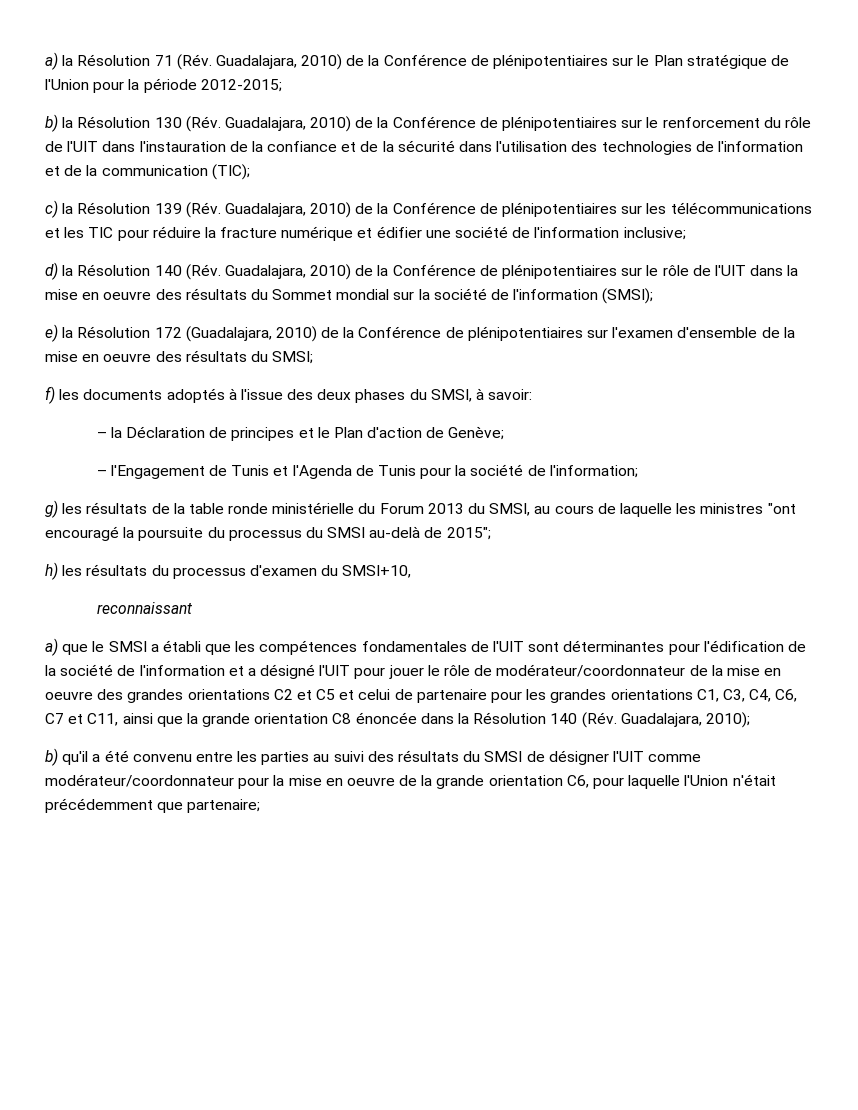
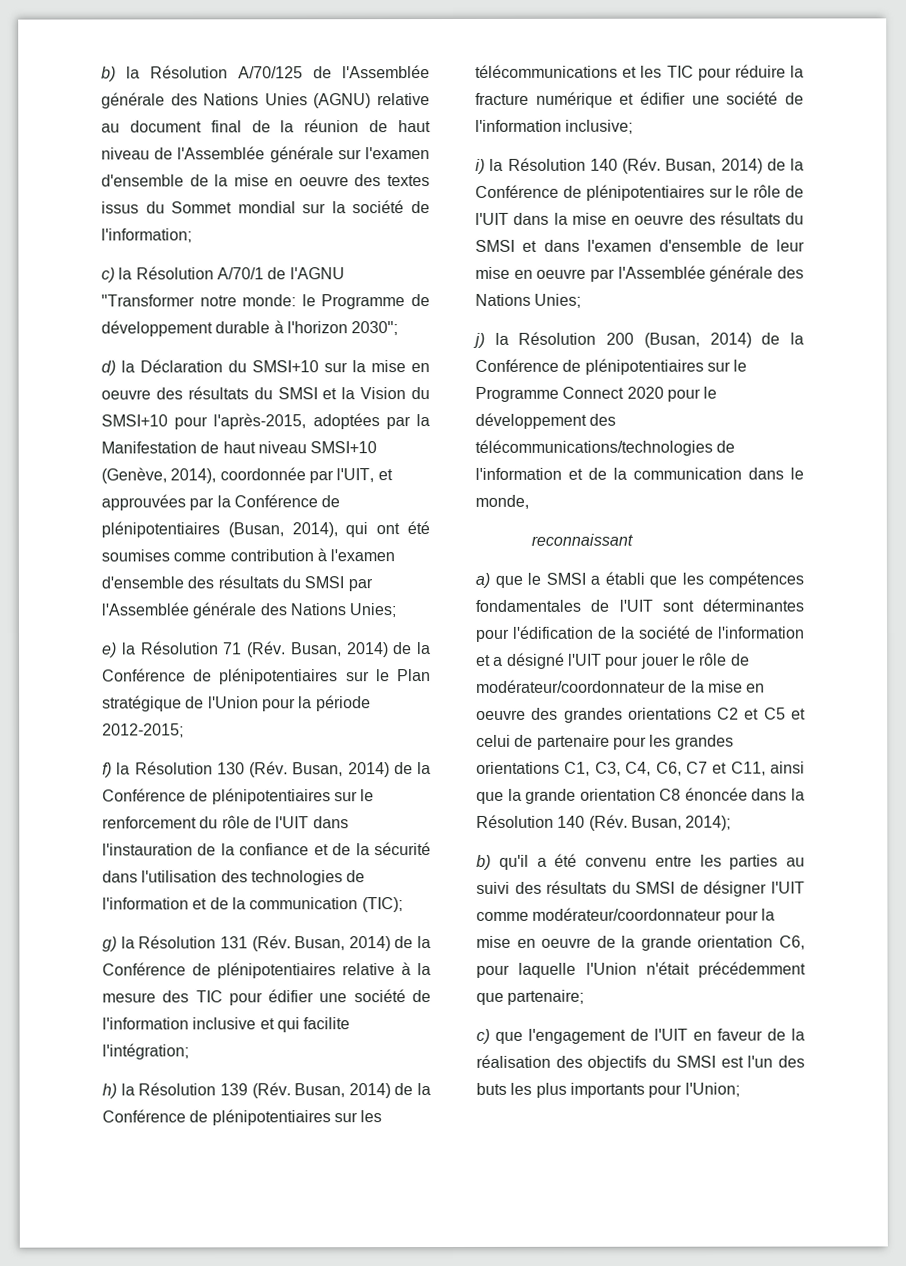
- a) la Résolution 71 (Rév. Guadalajara, 2010) de la Conférence de plénipotentiaires sur le Plan stratégique de l'Union pour la période 2012-2015;
+ b) la Résolution A/70/125 de l'Assemblée générale des Nations Unies (AGNU) relative au document final de la réunion de haut niveau de l'Assemblée générale sur l'examen d'ensemble de la mise en oeuvre des textes issus du Sommet mondial sur la société de l'information;
+ c) la Résolution A/70/1 de l'AGNU "Transformer notre monde: le Programme de développement durable à l'horizon 2030";
+ d) la Déclaration du SMSI+10 sur la mise en oeuvre des résultats du SMSI et la Vision du SMSI+10 pour l'après-2015, adoptées par la Manifestation de haut niveau SMSI+10 (Genève, 2014), coordonnée par l'UIT, et approuvées par la Conférence de plénipotentiaires (Busan, 2014), qui ont été soumises comme contribution à l'examen d'ensemble des résultats du SMSI par l'Assemblée générale des Nations Unies;
+ e) la Résolution 71 (Rév. Busan, 2014) de la Conférence de plénipotentiaires sur le Plan stratégique de l'Union pour la période 2012-2015;
- b) la Résolution 130 (Rév. Guadalajara, 2010) de la Conférence de plénipotentiaires sur le renforcement du rôle de l'UIT dans l'instauration de la confiance et de la sécurité dans l'utilisation des technologies de l'information et de la communication (TIC);
+ f) la Résolution 130 (Rév. Busan, 2014) de la Conférence de plénipotentiaires sur le renforcement du rôle de l'UIT dans l'instauration de la confiance et de la sécurité dans l'utilisation des technologies de l'information et de la communication (TIC);
- c) la Résolution 139 (Rév. Guadalajara, 2010) de la Conférence de plénipotentiaires sur les télécommunications et les TIC pour réduire la fracture numérique et édifier une société de l'information inclusive;
+ g) la Résolution 131 (Rév. Busan, 2014) de la Conférence de plénipotentiaires relative à la mesure des TIC pour édifier une société de l'information inclusive et qui facilite l'intégration;
+ h) la Résolution 139 (Rév. Busan, 2014) de la Conférence de plénipotentiaires sur les télécommunications et les TIC pour réduire la fracture numérique et édifier une société de l'information inclusive;
- d) la Résolution 140 (Rév. Guadalajara, 2010) de la Conférence de plénipotentiaires sur le rôle de l'UIT dans la mise en oeuvre des résultats du Sommet mondial sur la société de l'information (SMSI);
- e) la Résolution 172 (Guadalajara, 2010) de la Conférence de plénipotentiaires sur l'examen d'ensemble de la mise en oeuvre des résultats du SMSI;
- f) les documents adoptés à l'issue des deux phases du SMSI, à savoir:
- – la Déclaration de principes et le Plan d'action de Genève;
- – l'Engagement de Tunis et l'Agenda de Tunis pour la société de l'information;
- g) les résultats de la table ronde ministérielle du Forum 2013 du SMSI, au cours de laquelle les ministres "ont encouragé la poursuite du processus du SMSI au-delà de 2015";
- h) les résultats du processus d'examen du SMSI+10,
+ i) la Résolution 140 (Rév. Busan, 2014) de la Conférence de plénipotentiaires sur le rôle de l'UIT dans la mise en oeuvre des résultats du SMSI et dans l'examen d'ensemble de leur mise en oeuvre par l'Assemblée générale des Nations Unies;
+ j) la Résolution 200 (Busan, 2014) de la Conférence de plénipotentiaires sur le Programme Connect 2020 pour le développement des télécommunications/technologies de l'information et de la communication dans le monde,
- a) que le SMSI a établi que les compétences fondamentales de l'UIT sont déterminantes pour l'édification de la société de l'information et a désigné l'UIT pour jouer le rôle de modérateur/coordonnateur de la mise en oeuvre des grandes orientations C2 et C5 et celui de partenaire pour les grandes orientations C1, C3, C4, C6, C7 et C11, ainsi que la grande orientation C8 énoncée dans la Résolution 140 (Rév. Guadalajara, 2010);
+ a) que le SMSI a établi que les compétences fondamentales de l'UIT sont déterminantes pour l'édification de la société de l'information et a désigné l'UIT pour jouer le rôle de modérateur/coordonnateur de la mise en oeuvre des grandes orientations C2 et C5 et celui de partenaire pour les grandes orientations C1, C3, C4, C6, C7 et C11, ainsi que la grande orientation C8 énoncée dans la Résolution 140 (Rév. Busan, 2014);
+ c) que l'engagement de l'UIT en faveur de la réalisation des objectifs du SMSI est l'un des buts les plus importants pour l'Union;

